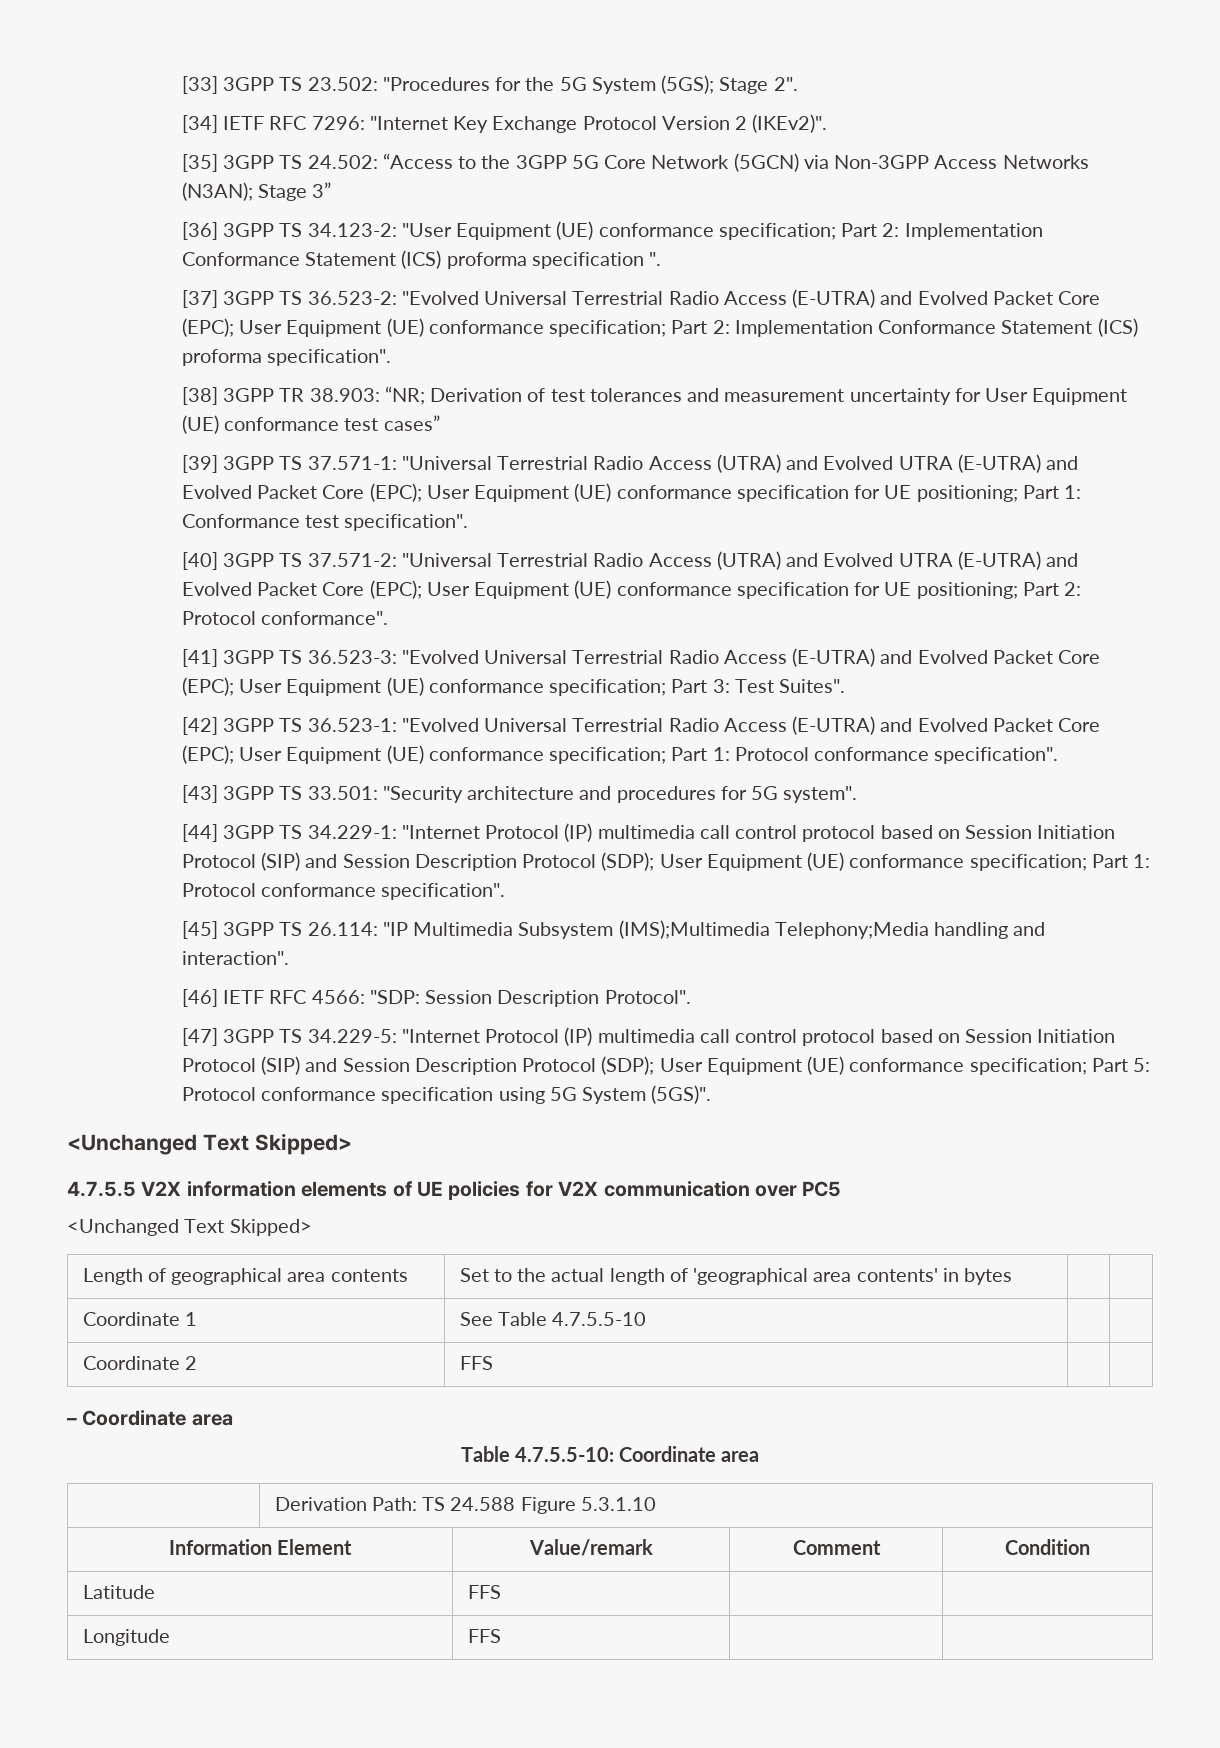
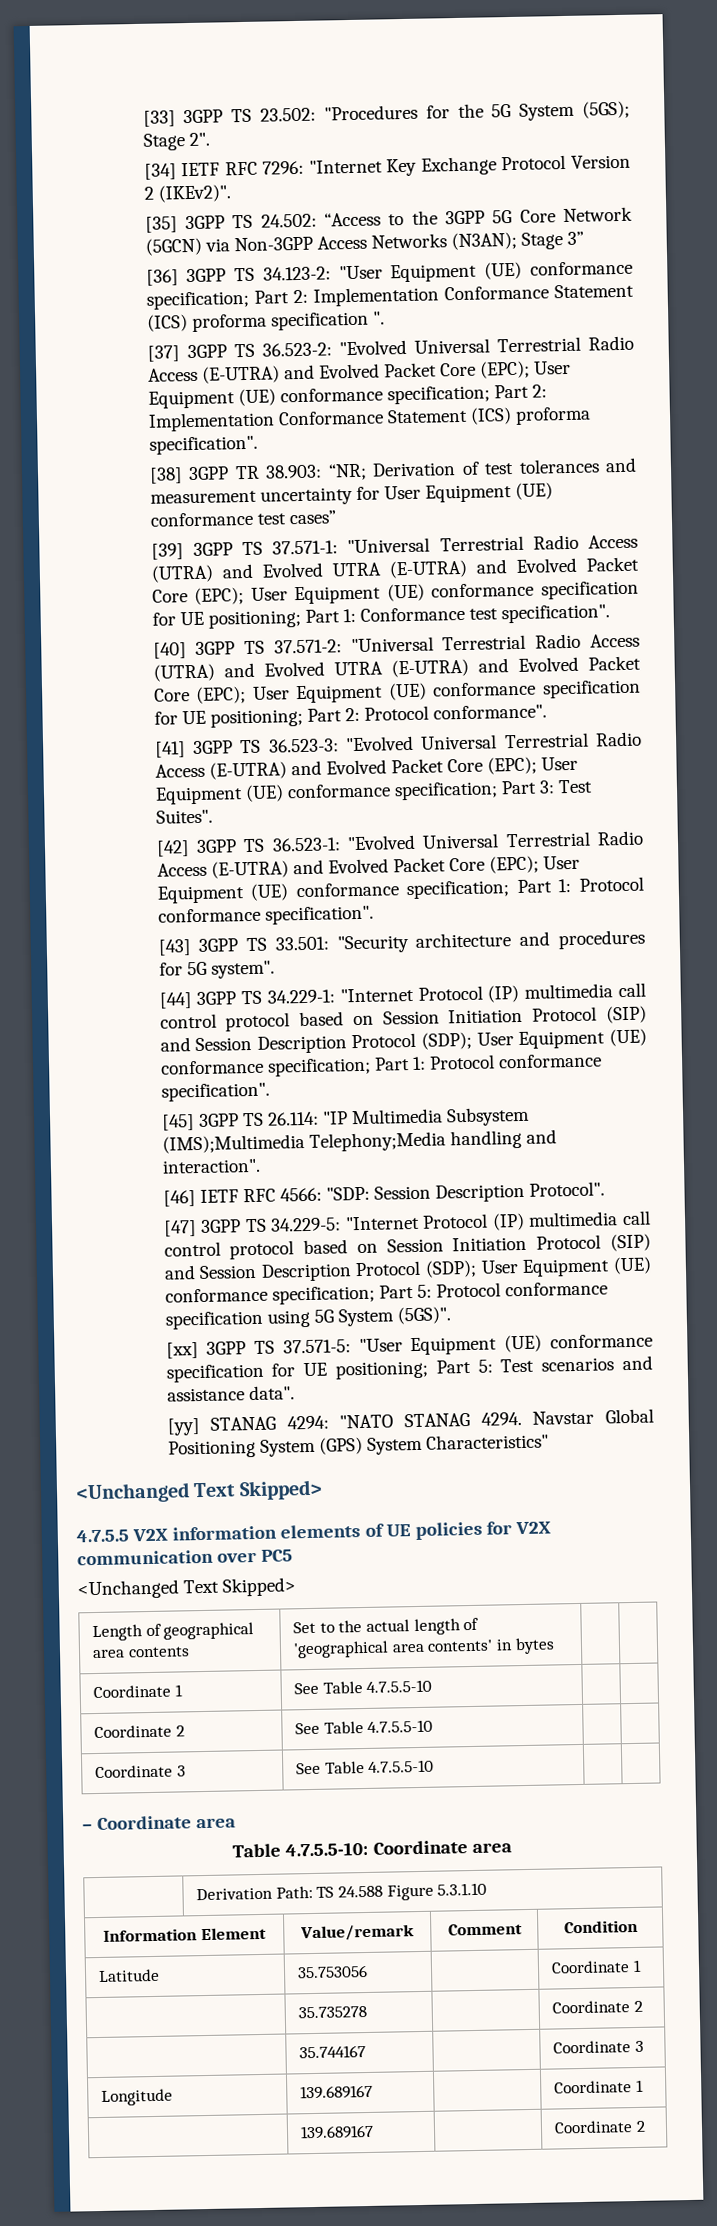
+ [xx] 3GPP TS 37.571-5: "User Equipment (UE) conformance specification for UE positioning; Part 5: Test scenarios and assistance data".
+ [yy] STANAG 4294: "NATO STANAG 4294. Navstar Global Positioning System (GPS) System Characteristics"
- Coordinate 2 | FFS | |
+ Coordinate 2 | See Table 4.7.5.5-10 | |
+ Coordinate 3 | See Table 4.7.5.5-10 | |
- Latitude | FFS | |
- Longitude | FFS | |
+ Latitude | 35.753056 | | Coordinate 1
+ | 35.735278 | | Coordinate 2
+ | 35.744167 | | Coordinate 3
+ Longitude | 139.689167 | | Coordinate 1
+ | 139.689167 | | Coordinate 2

